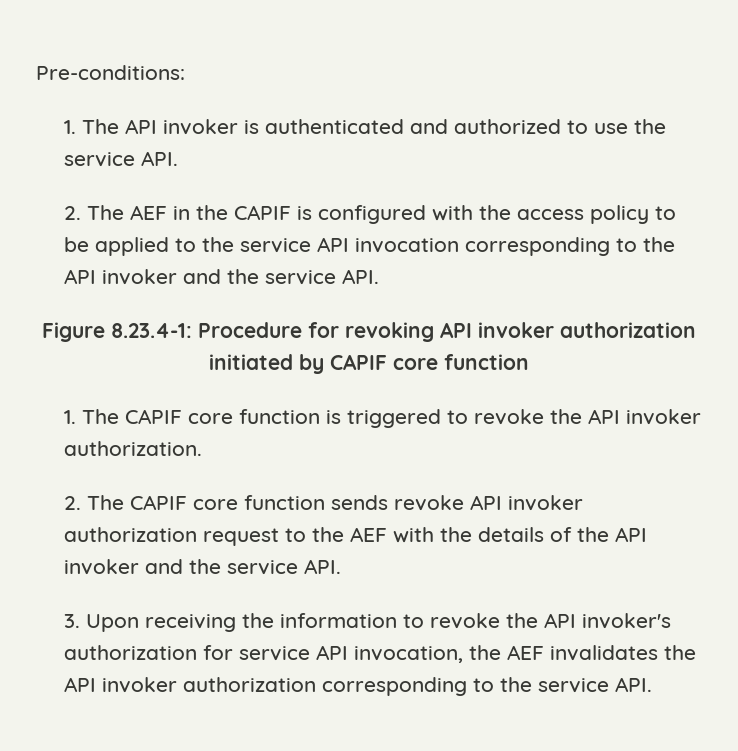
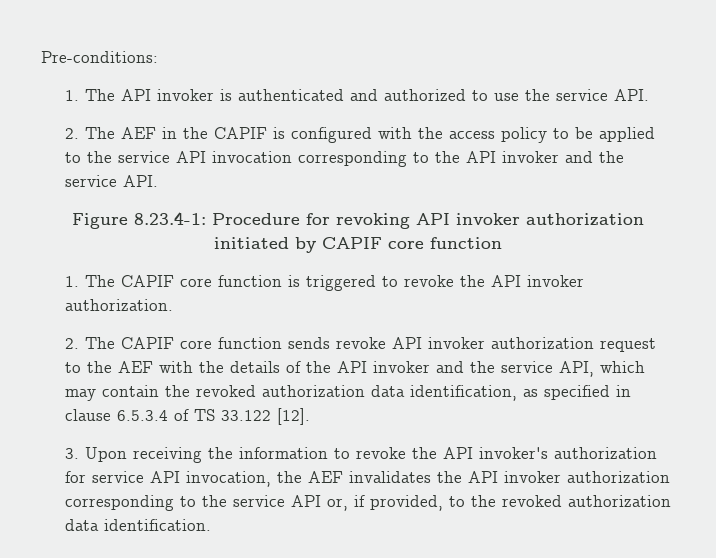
- 2. The CAPIF core function sends revoke API invoker authorization request to the AEF with the details of the API invoker and the service API.
+ 2. The CAPIF core function sends revoke API invoker authorization request to the AEF with the details of the API invoker and the service API, which may contain the revoked authorization data identification, as specified in clause 6.5.3.4 of TS 33.122 [12].
- 3. Upon receiving the information to revoke the API invoker's authorization for service API invocation, the AEF invalidates the API invoker authorization corresponding to the service API.
+ 3. Upon receiving the information to revoke the API invoker's authorization for service API invocation, the AEF invalidates the API invoker authorization corresponding to the service API or, if provided, to the revoked authorization data identification.

